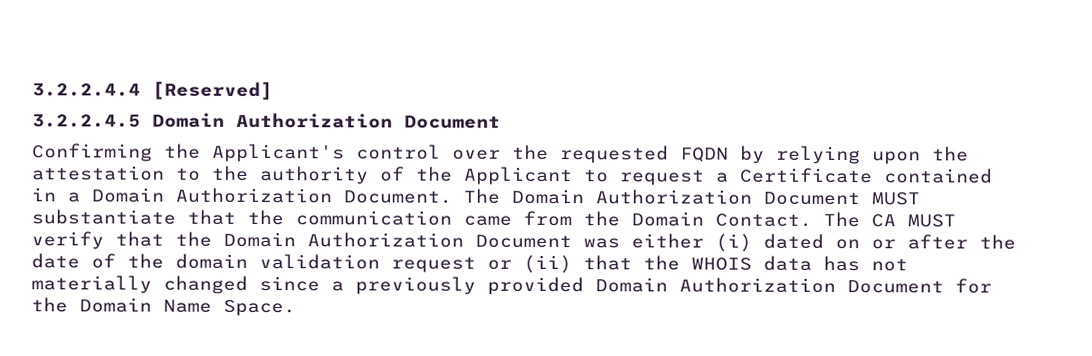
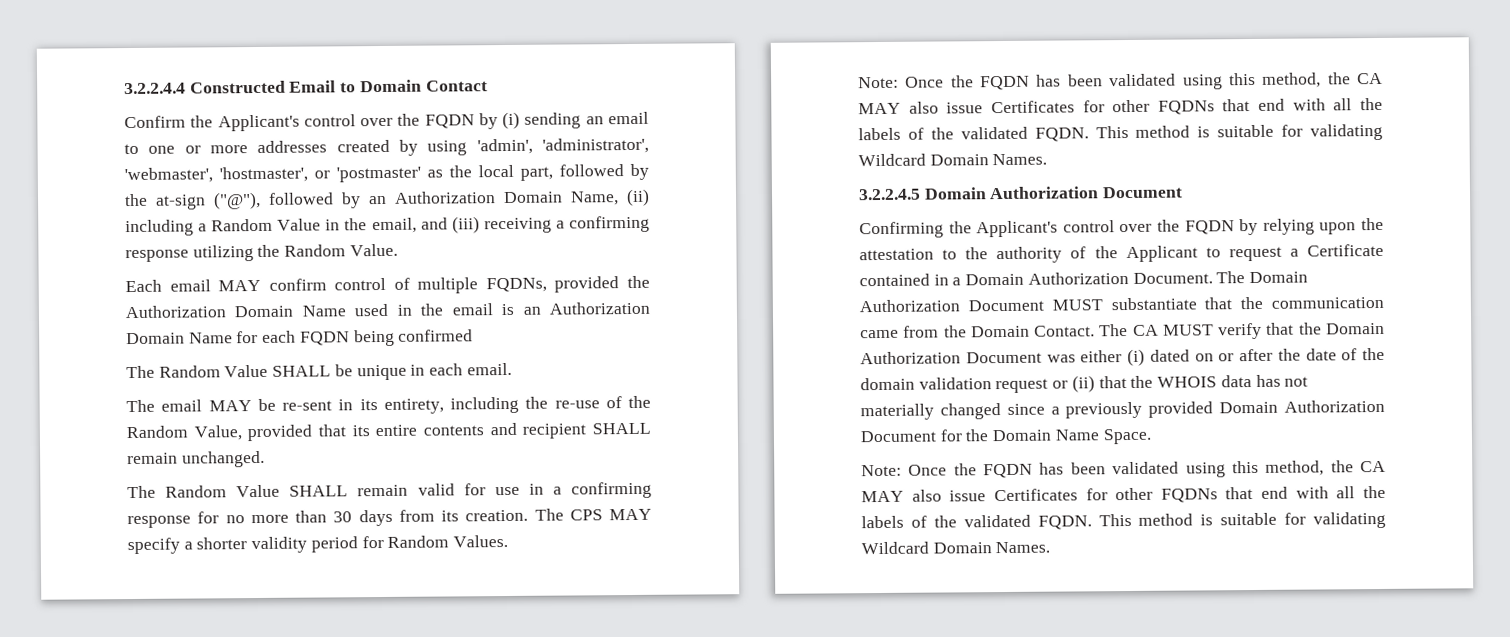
- 3.2.2.4.4 [Reserved]
+ 3.2.2.4.4 Constructed Email to Domain Contact
+ Confirm the Applicant's control over the FQDN by (i) sending an email to one or more addresses created by using 'admin', 'administrator', 'webmaster', 'hostmaster', or 'postmaster' as the local part, followed by the at-sign ("@"), followed by an Authorization Domain Name, (ii) including a Random Value in the email, and (iii) receiving a confirming response utilizing the Random Value.
+ Each email MAY confirm control of multiple FQDNs, provided the Authorization Domain Name used in the email is an Authorization Domain Name for each FQDN being confirmed
+ The Random Value SHALL be unique in each email.
+ The email MAY be re-sent in its entirety, including the re-use of the Random Value, provided that its entire contents and recipient SHALL remain unchanged.
+ The Random Value SHALL remain valid for use in a confirming response for no more than 30 days from its creation. The CPS MAY specify a shorter validity period for Random Values.
+ Note: Once the FQDN has been validated using this method, the CA MAY also issue Certificates for other FQDNs that end with all the labels of the validated FQDN. This method is suitable for validating Wildcard Domain Names.
- Confirming the Applicant's control over the requested FQDN by relying upon the attestation to the authority of the Applicant to request a Certificate contained in a Domain Authorization Document.
+ Confirming the Applicant's control over the FQDN by relying upon the attestation to the authority of the Applicant to request a Certificate contained in a Domain Authorization Document.
  The CA MUST verify that the Domain Authorization Document was either (i) dated on or after the date of the domain validation request or (ii) that the WHOIS data has not materially changed since a previously provided Domain Authorization Document for the Domain Name Space.
+ Note: Once the FQDN has been validated using this method, the CA MAY also issue Certificates for other FQDNs that end with all the labels of the validated FQDN. This method is suitable for validating Wildcard Domain Names.

